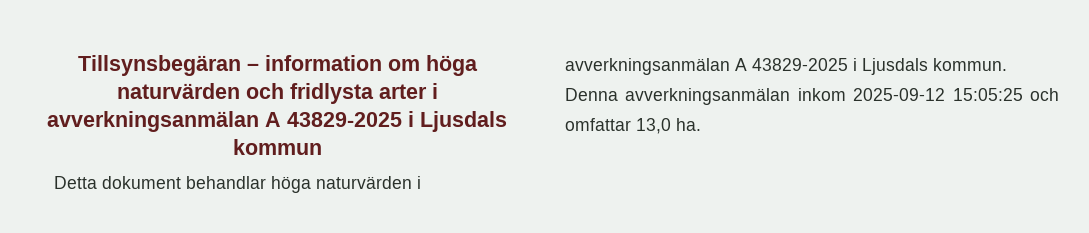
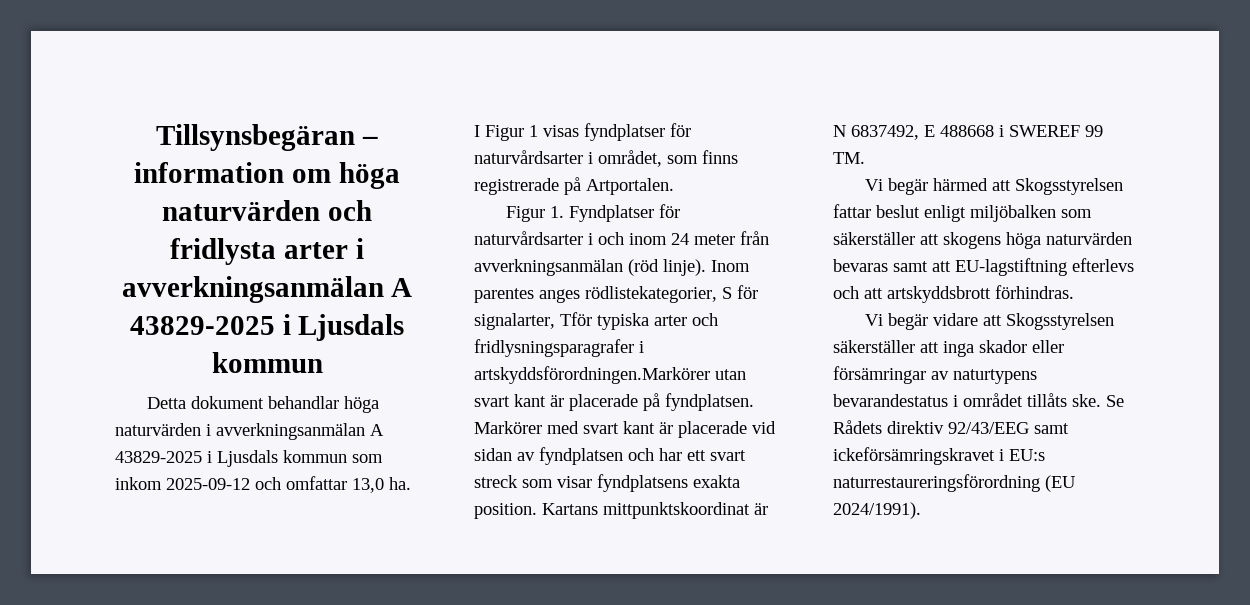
- Detta dokument behandlar höga naturvärden i avverkningsanmälan A 43829-2025 i Ljusdals kommun. Denna avverkningsanmälan inkom 2025-09-12 15:05:25 och omfattar 13,0 ha.
+ Detta dokument behandlar höga naturvärden i avverkningsanmälan A 43829-2025 i Ljusdals kommun som inkom 2025-09-12 och omfattar 13,0 ha.
+ I Figur 1 visas fyndplatser för naturvårdsarter i området, som finns registrerade på Artportalen.
+ Figur 1. Fyndplatser för naturvårdsarter i och inom 24 meter från avverkningsanmälan (röd linje). Inom parentes anges rödlistekategorier, S för signalarter, Tför typiska arter och fridlysningsparagrafer i artskyddsförordningen.Markörer utan svart kant är placerade på fyndplatsen. Markörer med svart kant är placerade vid sidan av fyndplatsen och har ett svart streck som visar fyndplatsens exakta position. Kartans mittpunktskoordinat är N 6837492, E 488668 i SWEREF 99 TM.
+ Vi begär härmed att Skogsstyrelsen fattar beslut enligt miljöbalken som säkerställer att skogens höga naturvärden bevaras samt att EU-lagstiftning efterlevs och att artskyddsbrott förhindras.
+ Vi begär vidare att Skogsstyrelsen säkerställer att inga skador eller försämringar av naturtypens bevarandestatus i området tillåts ske. Se Rådets direktiv 92/43/EEG samt ickeförsämringskravet i EU:s naturrestaureringsförordning (EU 2024/1991).

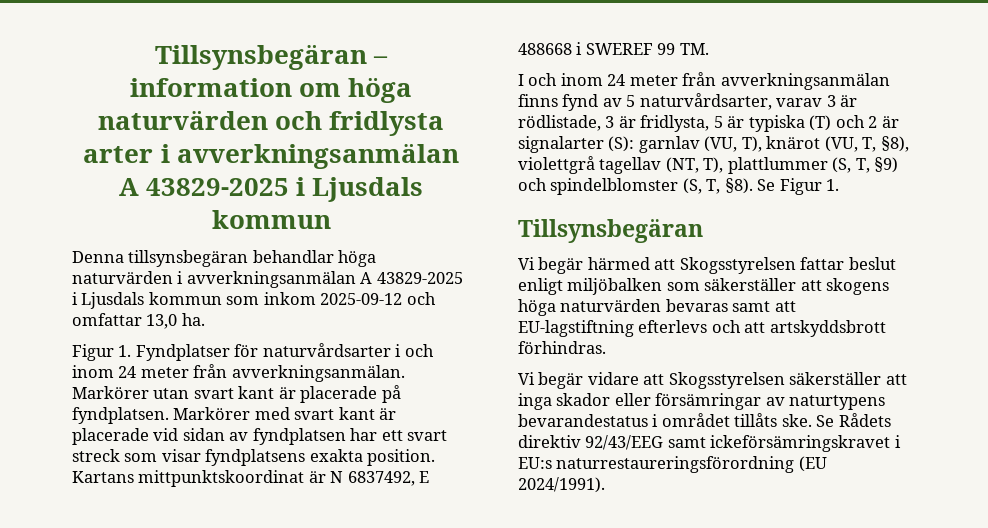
- Detta dokument behandlar höga naturvärden i avverkningsanmälan A 43829-2025 i Ljusdals kommun som inkom 2025-09-12 och omfattar 13,0 ha. I Figur 1 visas fyndplatser för naturvårdsarter i området, som finns registrerade på Artportalen.
+ Denna tillsynsbegäran behandlar höga naturvärden i avverkningsanmälan A 43829-2025 i Ljusdals kommun som inkom 2025-09-12 och omfattar 13,0 ha.
- Figur 1. Fyndplatser för naturvårdsarter i och inom 24 meter från avverkningsanmälan (röd linje). Inom parentes anges rödlistekategorier, S för signalarter, Tför typiska arter och fridlysningsparagrafer i artskyddsförordningen.Markörer utan svart kant är placerade på fyndplatsen.
+ Figur 1. Fyndplatser för naturvårdsarter i och inom 24 meter från avverkningsanmälan. Markörer utan svart kant är placerade på fyndplatsen.
- Markörer med svart kant är placerade vid sidan av fyndplatsen och har ett svart streck som visar fyndplatsens exakta position.
+ Markörer med svart kant är placerade vid sidan av fyndplatsen har ett svart streck som visar fyndplatsens exakta position.
+ I och inom 24 meter från avverkningsanmälan finns fynd av 5 naturvårdsarter, varav 3 är rödlistade, 3 är fridlysta, 5 är typiska (T) och 2 är signalarter (S): garnlav (VU, T), knärot (VU, T, §8), violettgrå tagellav (NT, T), plattlummer (S, T, §9) och spindelblomster (S, T, §8). Se Figur 1.
+ Tillsynsbegäran

